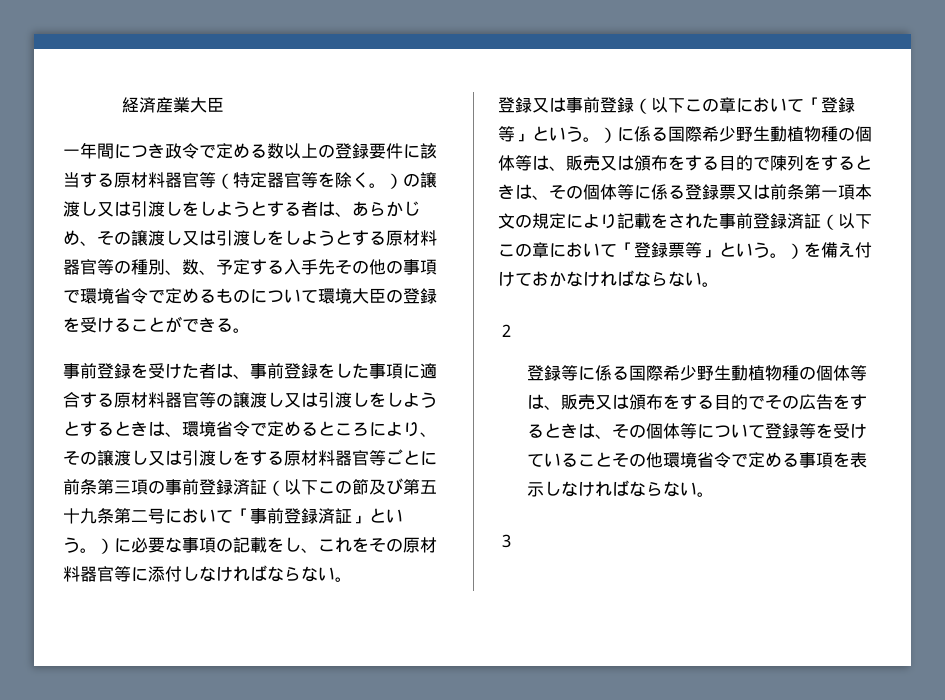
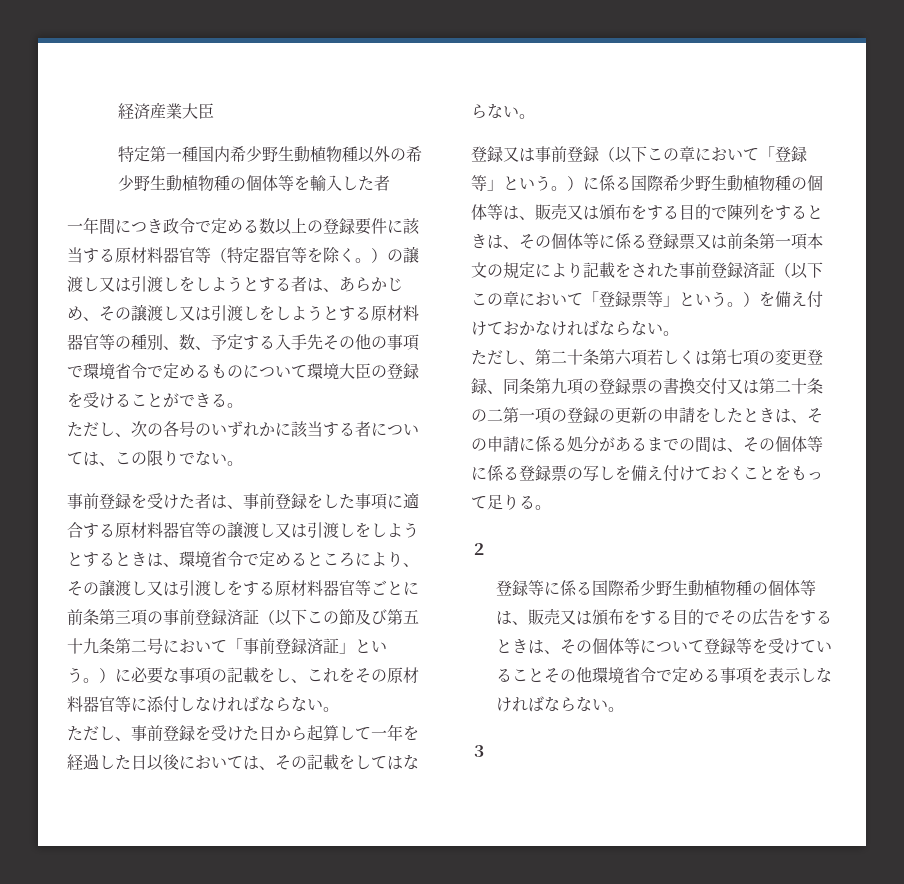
+ 特定第一種国内希少野生動植物種以外の希少野生動植物種の個体等を輸入した者
+ ただし、次の各号のいずれかに該当する者については、この限りでない。
+ ただし、事前登録を受けた日から起算して一年を経過した日以後においては、その記載をしてはならない。
+ ただし、第二十条第六項若しくは第七項の変更登録、同条第九項の登録票の書換交付又は第二十条の二第一項の登録の更新の申請をしたときは、その申請に係る処分があるまでの間は、その個体等に係る登録票の写しを備え付けておくことをもって足りる。

